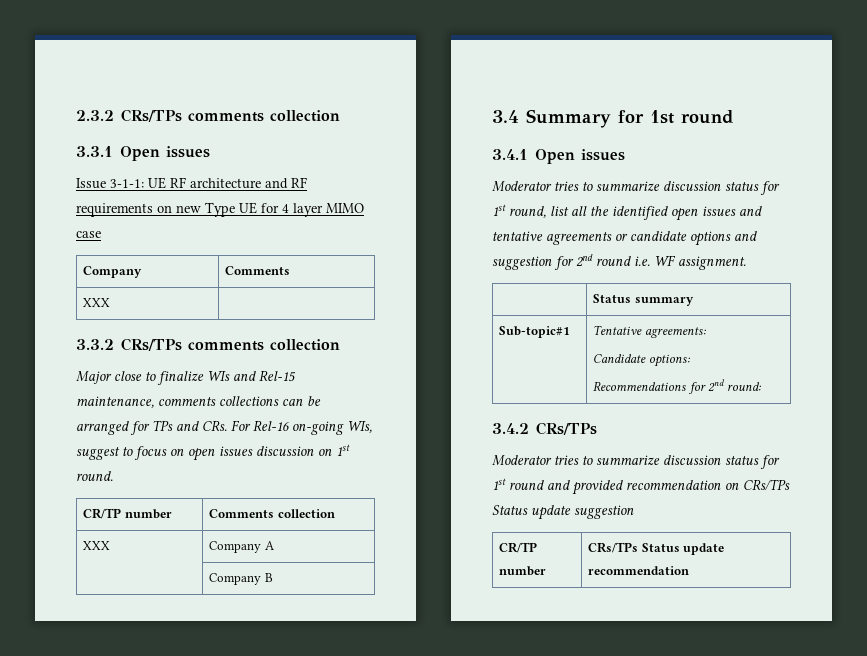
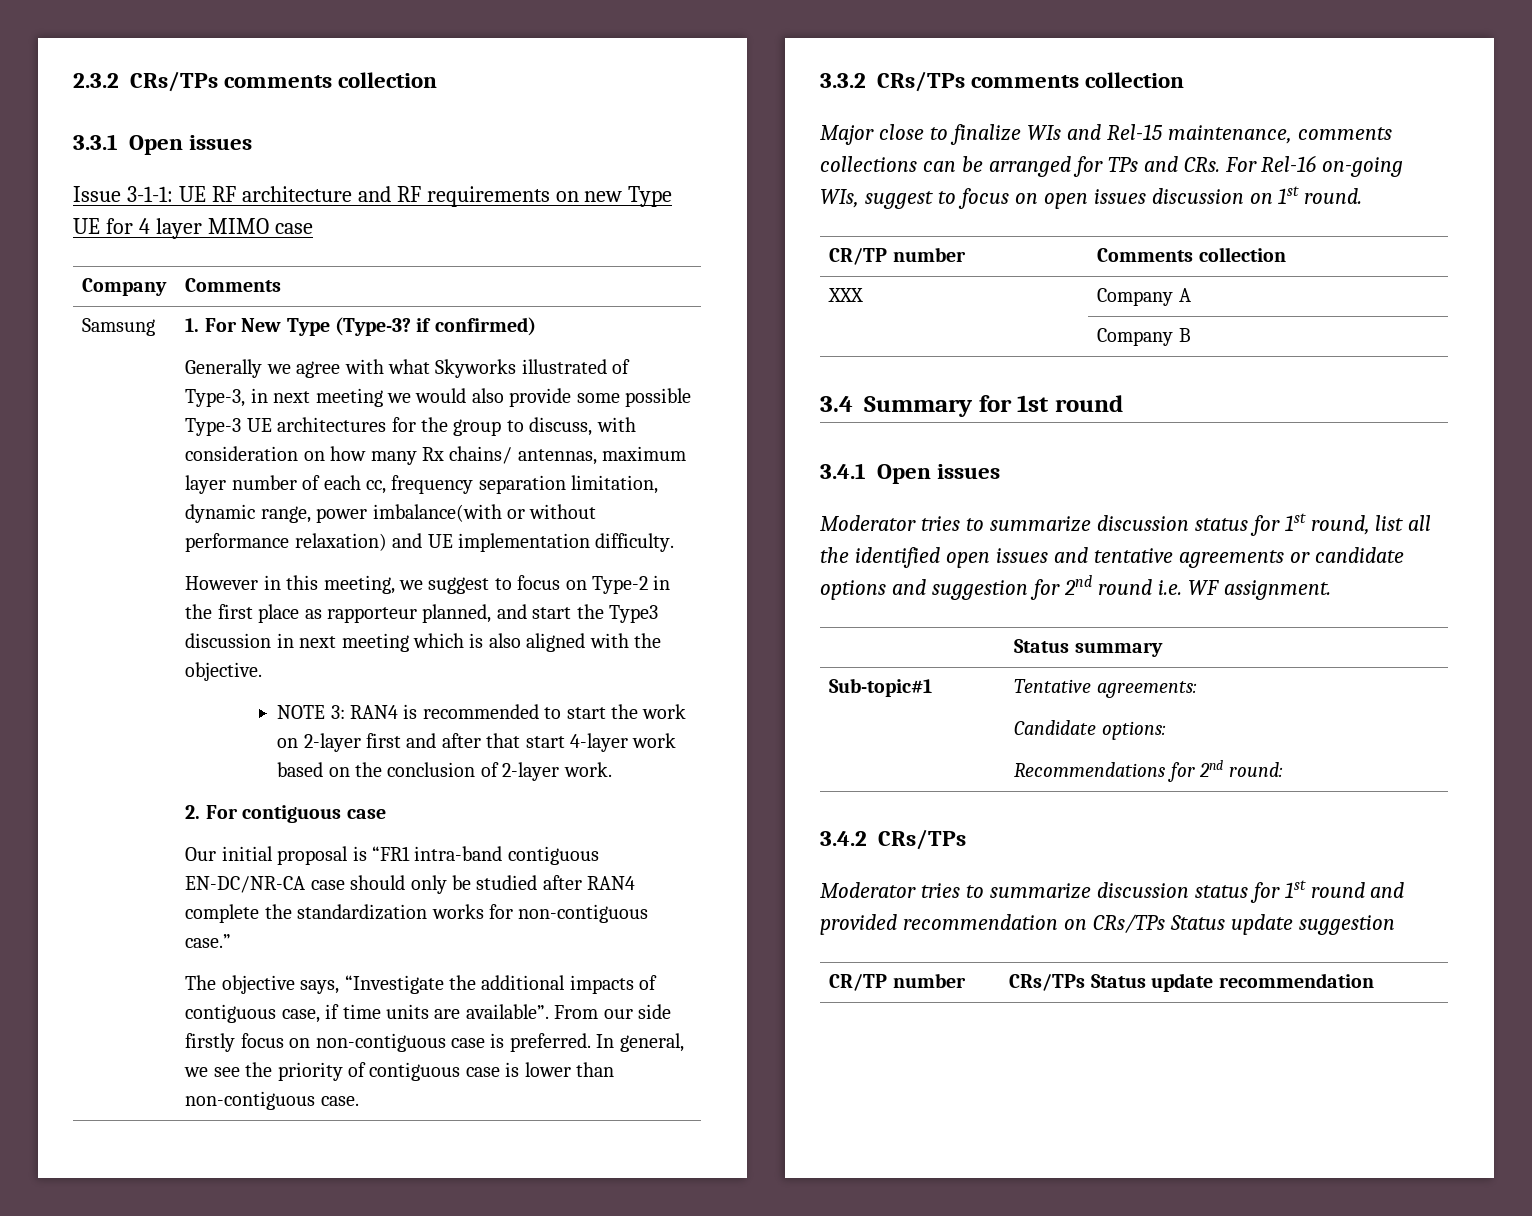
  Company | Comments
- XXX
+ Samsung | 1. For New Type (Type-3? if confirmed)
+ Generally we agree with what Skyworks illustrated of Type-3, in next meeting we would also provide some possible Type-3 UE architectures for the group to discuss, with consideration on how many Rx chains/ antennas, maximum layer number of each cc, frequency separation limitation, dynamic range, power imbalance(with or without performance relaxation) and UE implementation difficulty.
+ However in this meeting, we suggest to focus on Type-2 in the first place as rapporteur planned, and start the Type3 discussion in next meeting which is also aligned with the objective.
+ NOTE 3: RAN4 is recommended to start the work on 2-layer first and after that start 4-layer work based on the conclusion of 2-layer work.
+ 2. For contiguous case
+ Our initial proposal is “FR1 intra-band contiguous EN-DC/NR-CA case should only be studied after RAN4 complete the standardization works for non-contiguous case.”
+ The objective says, “Investigate the additional impacts of contiguous case, if time units are available”. From our side firstly focus on non-contiguous case is preferred. In general, we see the priority of contiguous case is lower than non-contiguous case.

